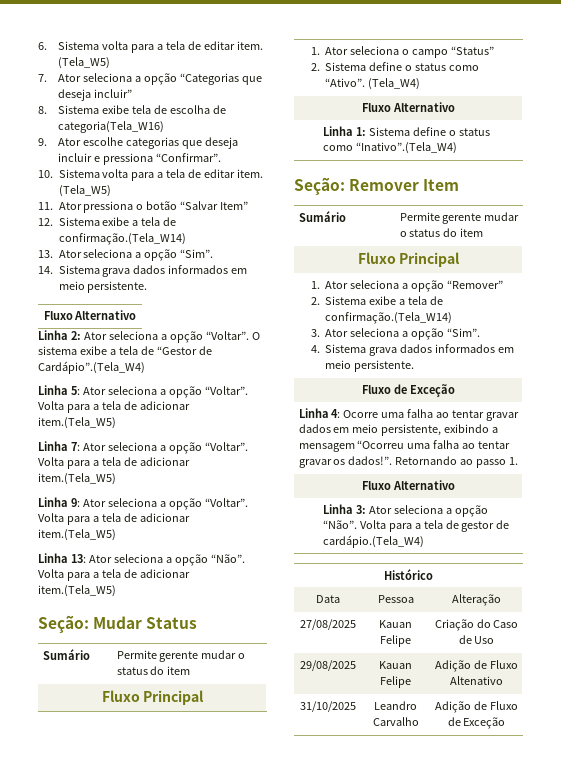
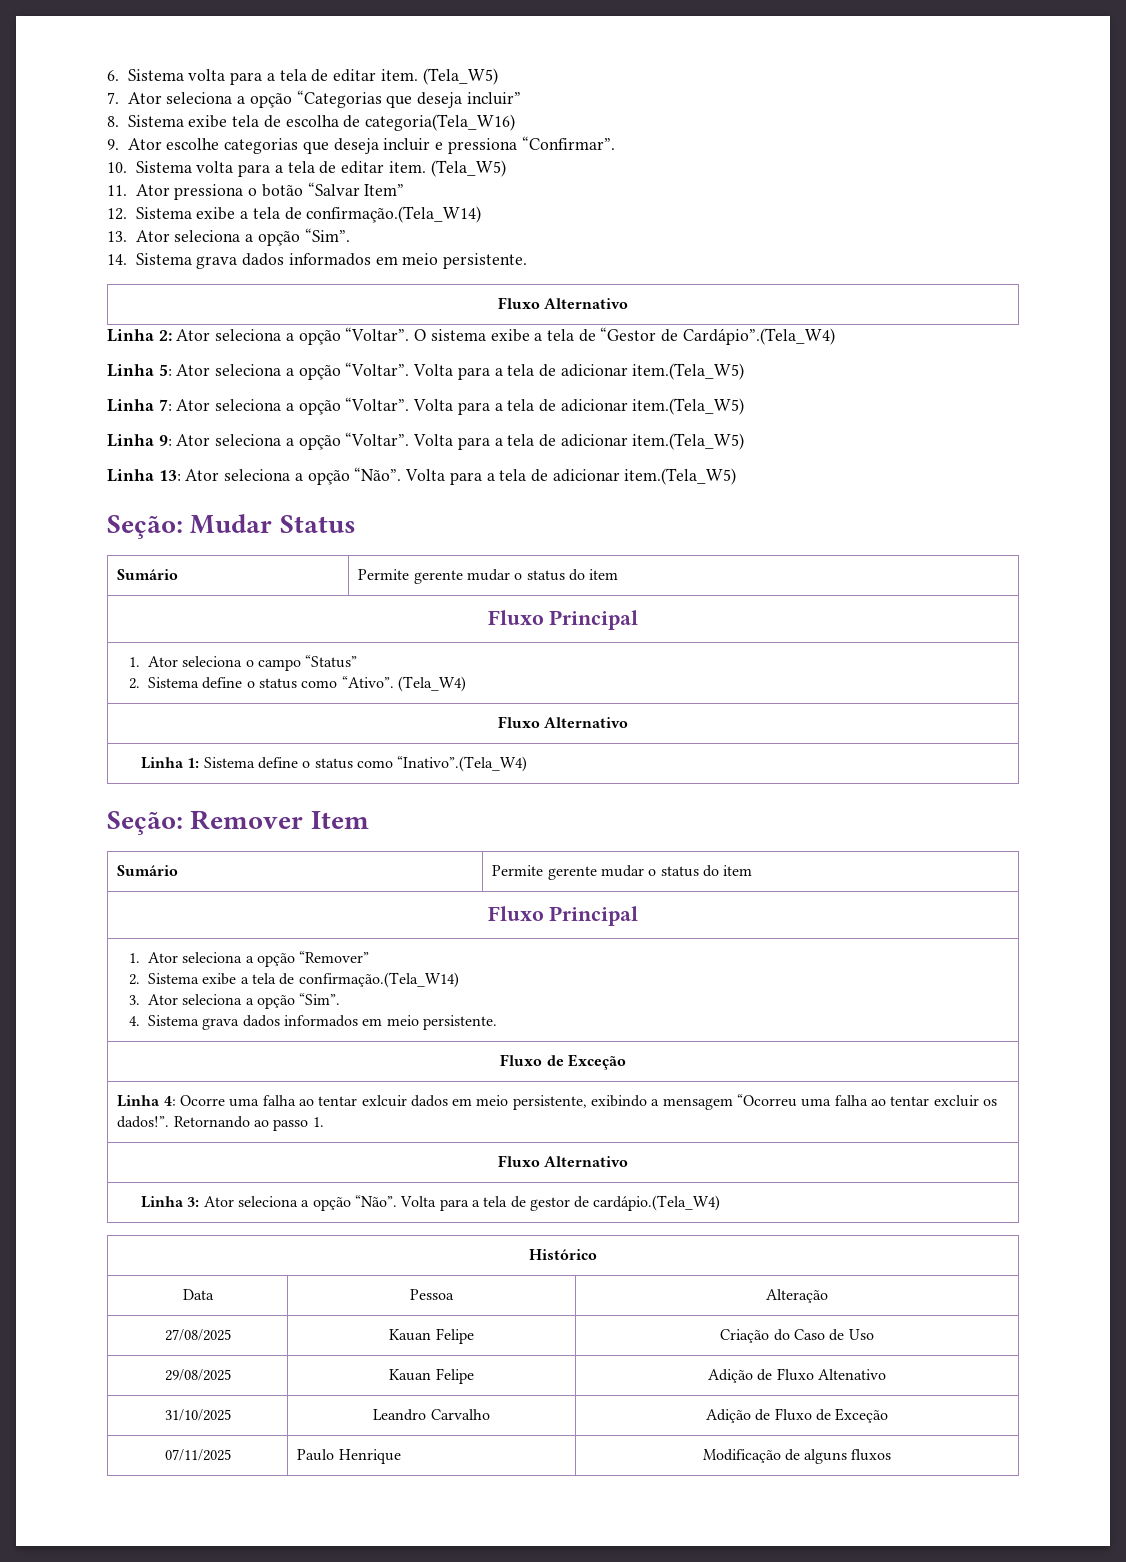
- Linha 4: Ocorre uma falha ao tentar gravar dados em meio persistente, exibindo a mensagem “Ocorreu uma falha ao tentar gravar os dados!”. Retornando ao passo 1.
+ Linha 4: Ocorre uma falha ao tentar exlcuir dados em meio persistente, exibindo a mensagem “Ocorreu uma falha ao tentar excluir os dados!”. Retornando ao passo 1.
+ 07/11/2025 | Paulo Henrique | Modificação de alguns fluxos

